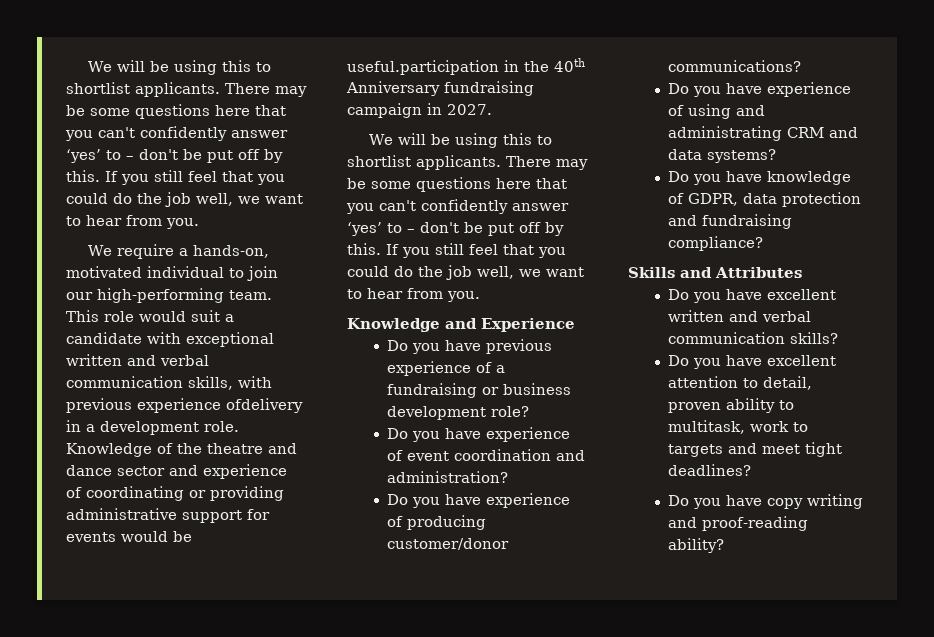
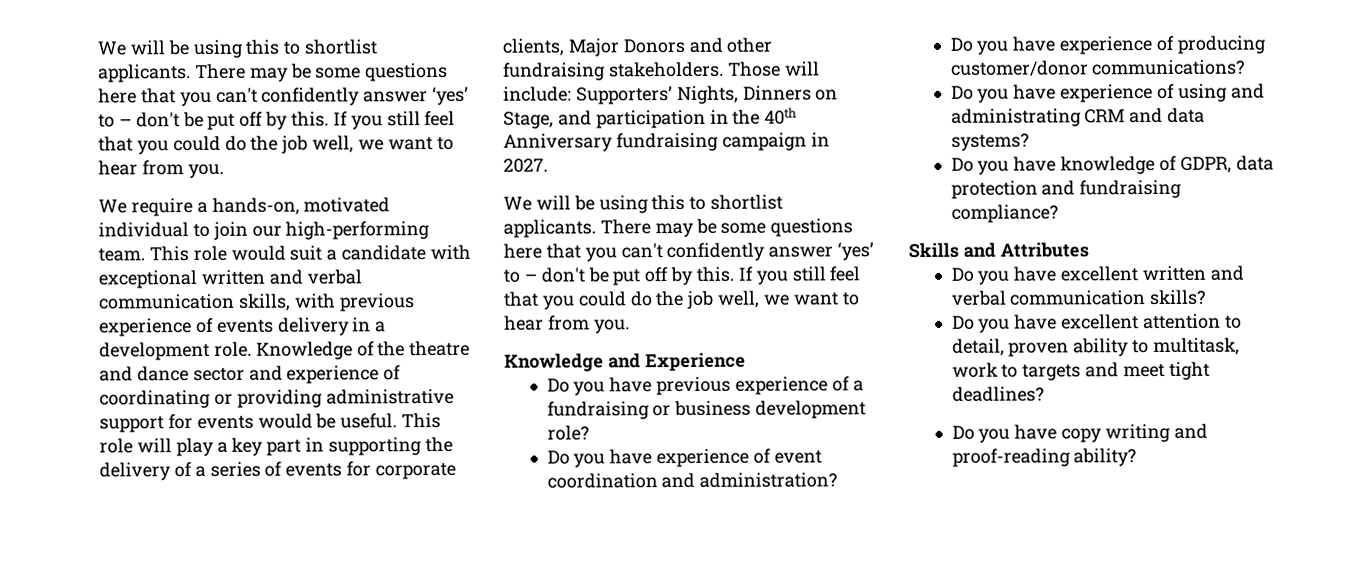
- This role would suit a candidate with exceptional written and verbal communication skills, with previous experience ofdelivery in a development role.
+ This role would suit a candidate with exceptional written and verbal communication skills, with previous experience of events delivery in a development role.
- Knowledge of the theatre and dance sector and experience of coordinating or providing administrative support for events would be useful.participation in the 40th Anniversary fundraising campaign in 2027.
+ Knowledge of the theatre and dance sector and experience of coordinating or providing administrative support for events would be useful. This role will play a key part in supporting the delivery of a series of events for corporate clients, Major Donors and other fundraising stakeholders. Those will include: Supporters’ Nights, Dinners on Stage, and participation in the 40th Anniversary fundraising campaign in 2027.

